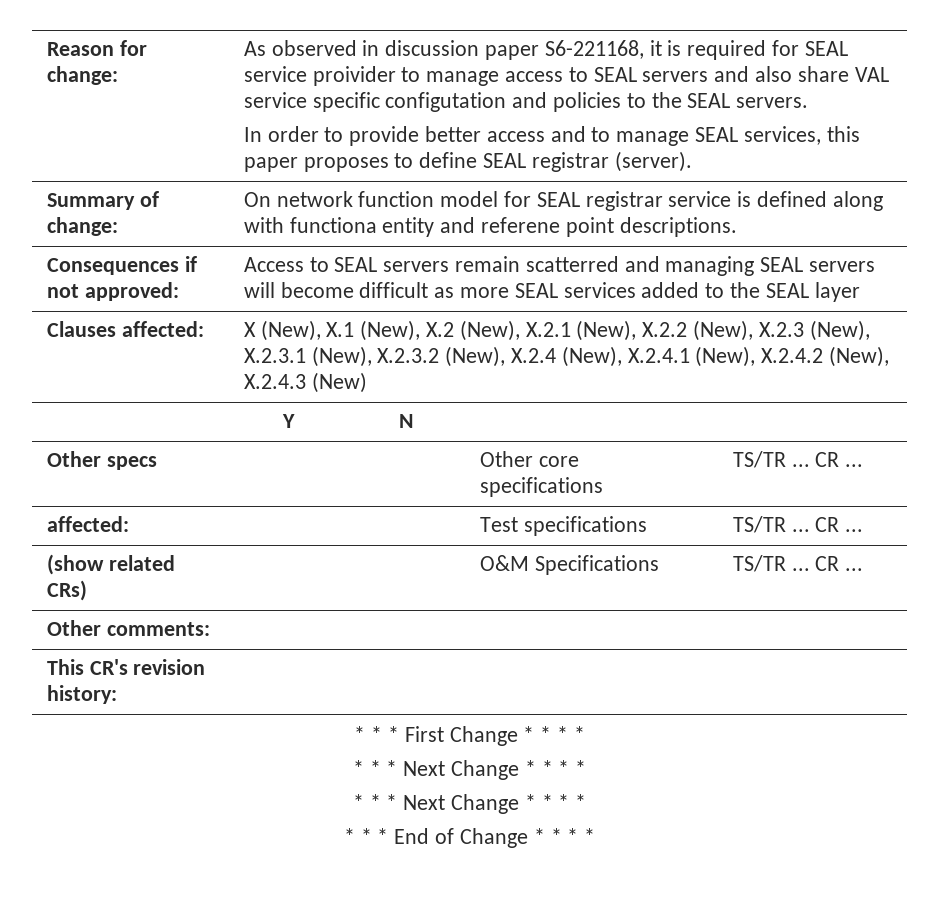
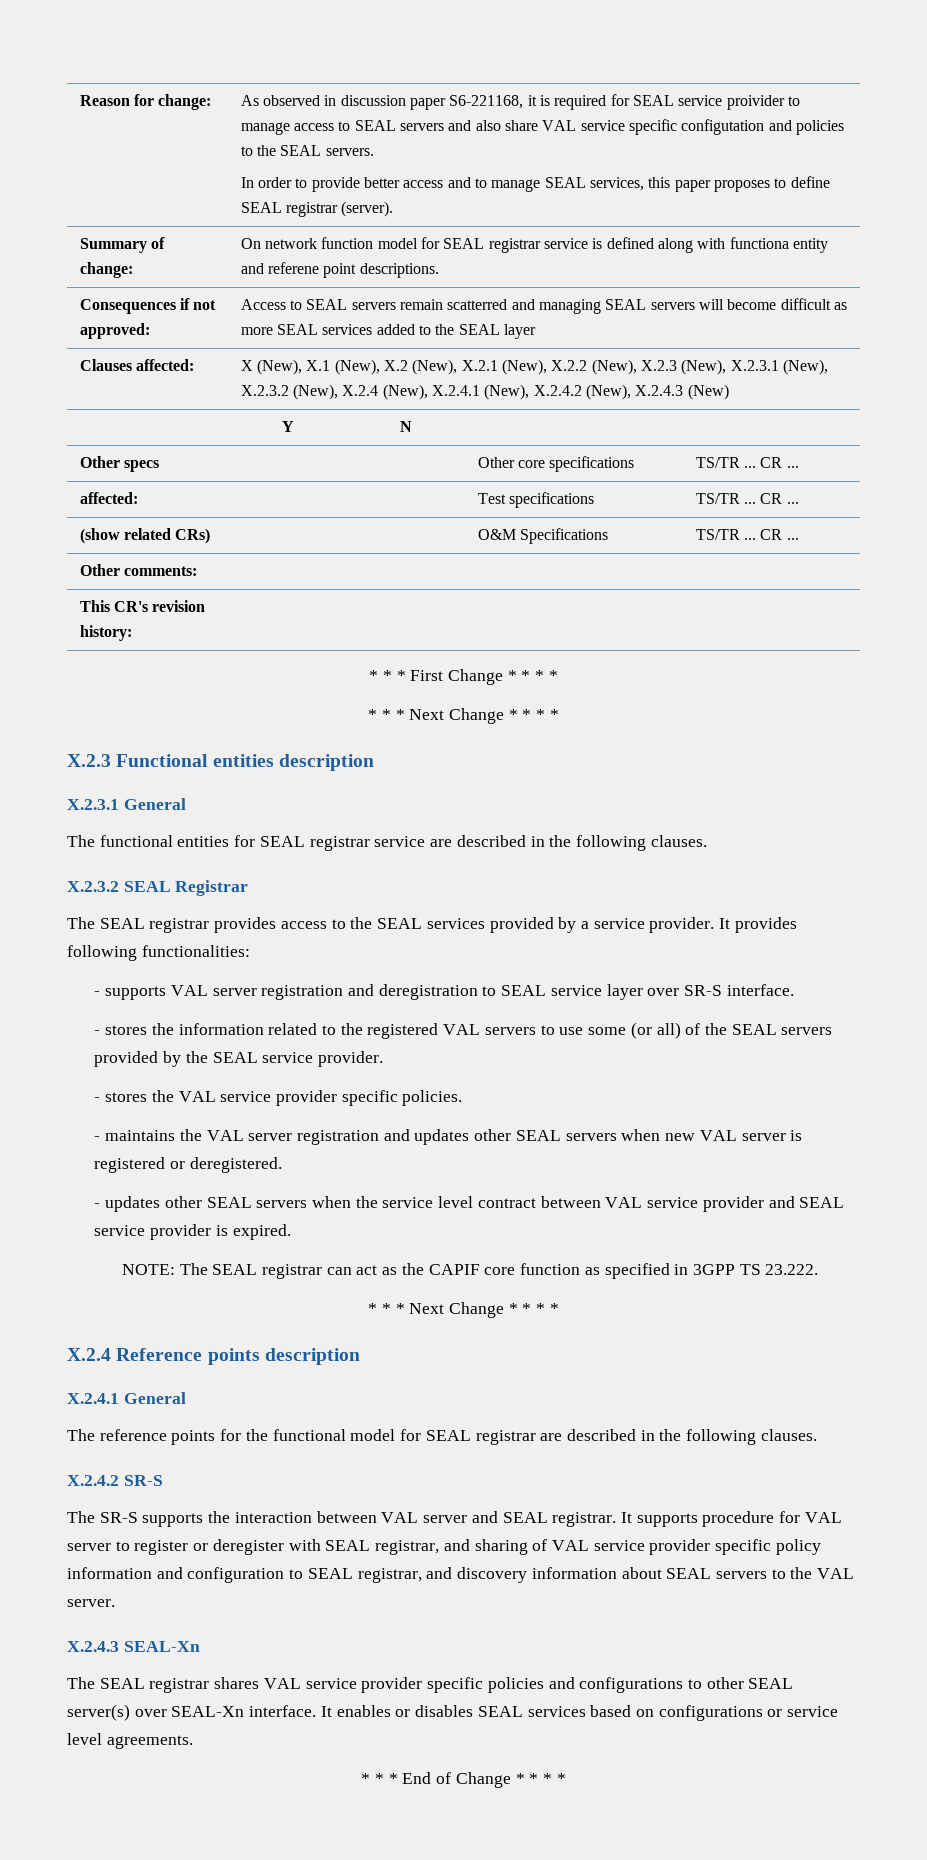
  * * * First Change * * * *
  * * * Next Change * * * *
+ X.2.3 Functional entities description
+ X.2.3.1 General
+ The functional entities for SEAL registrar service are described in the following clauses.
+ X.2.3.2 SEAL Registrar
+ The SEAL registrar provides access to the SEAL services provided by a service provider. It provides following functionalities:
+ - supports VAL server registration and deregistration to SEAL service layer over SR-S interface.
+ - stores the information related to the registered VAL servers to use some (or all) of the SEAL servers provided by the SEAL service provider.
+ - stores the VAL service provider specific policies.
+ - maintains the VAL server registration and updates other SEAL servers when new VAL server is registered or deregistered.
+ - updates other SEAL servers when the service level contract between VAL service provider and SEAL service provider is expired.
+ NOTE: The SEAL registrar can act as the CAPIF core function as specified in 3GPP TS 23.222.
  * * * Next Change * * * *
+ X.2.4 Reference points description
+ X.2.4.1 General
+ The reference points for the functional model for SEAL registrar are described in the following clauses.
+ X.2.4.2 SR-S
+ The SR-S supports the interaction between VAL server and SEAL registrar. It supports procedure for VAL server to register or deregister with SEAL registrar, and sharing of VAL service provider specific policy information and configuration to SEAL registrar, and discovery information about SEAL servers to the VAL server.
+ X.2.4.3 SEAL-Xn
+ The SEAL registrar shares VAL service provider specific policies and configurations to other SEAL server(s) over SEAL-Xn interface. It enables or disables SEAL services based on configurations or service level agreements.

